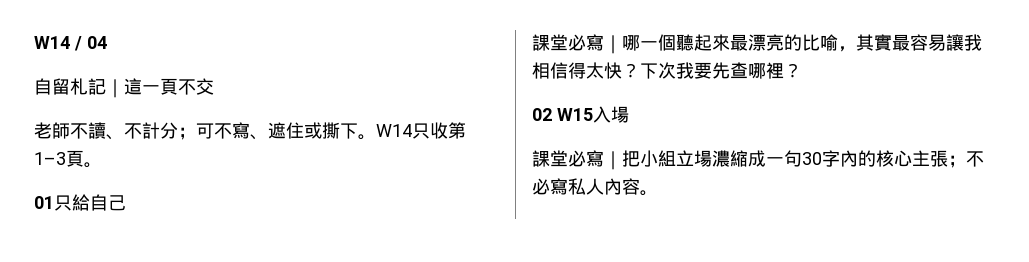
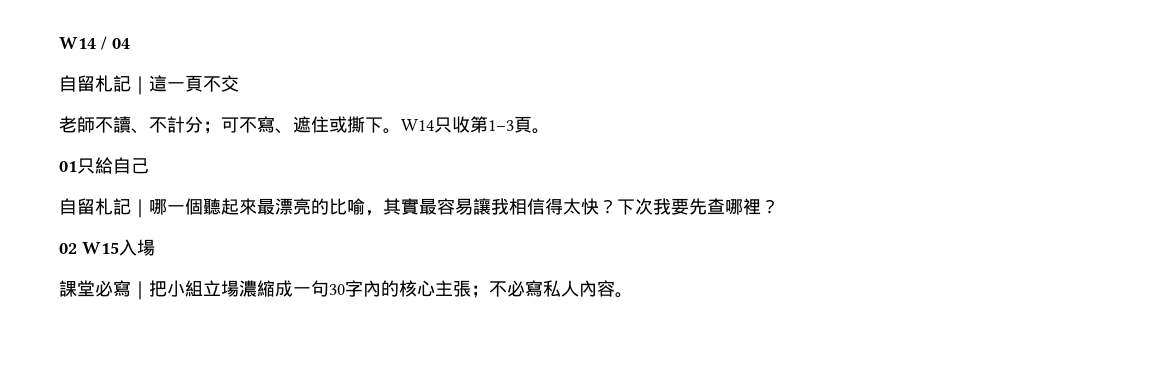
- 課堂必寫｜哪一個聽起來最漂亮的比喻，其實最容易讓我相信得太快？
+ 自留札記｜哪一個聽起來最漂亮的比喻，其實最容易讓我相信得太快？

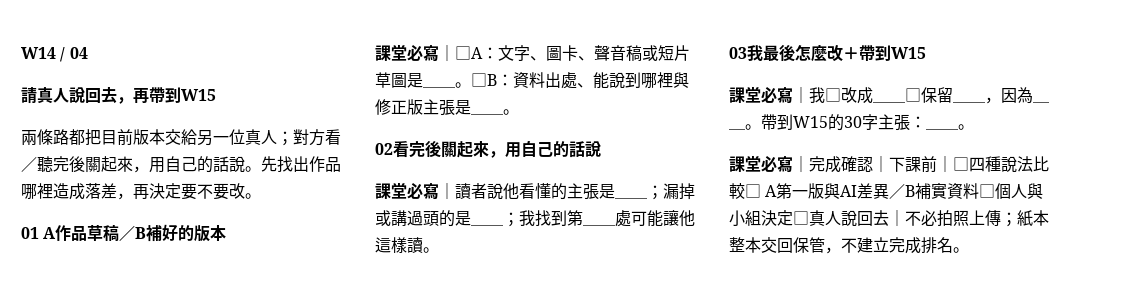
- 自留札記｜這一頁不交
- 老師不讀、不計分；可不寫、遮住或撕下。W14只收第1–3頁。
- 01只給自己
- 自留札記｜哪一個聽起來最漂亮的比喻，其實最容易讓我相信得太快？下次我要先查哪裡？
- 02 W15入場
- 課堂必寫｜把小組立場濃縮成一句30字內的核心主張；不必寫私人內容。
+ 請真人說回去，再帶到W15
+ 兩條路都把目前版本交給另一位真人；對方看／聽完後關起來，用自己的話說。先找出作品哪裡造成落差，再決定要不要改。
+ 01 A作品草稿／B補好的版本
+ 課堂必寫｜□A：文字、圖卡、聲音稿或短片草圖是＿＿。□B：資料出處、能說到哪裡與修正版主張是＿＿。
+ 02看完後關起來，用自己的話說
+ 課堂必寫｜讀者說他看懂的主張是＿＿；漏掉或講過頭的是＿＿；我找到第＿＿處可能讓他這樣讀。
+ 03我最後怎麼改＋帶到W15
+ 課堂必寫｜我□改成＿＿□保留＿＿，因為＿＿。帶到W15的30字主張：＿＿。
+ 課堂必寫｜完成確認｜下課前｜□四種說法比較□ A第一版與AI差異／B補實資料□個人與小組決定□真人說回去｜不必拍照上傳；紙本整本交回保管，不建立完成排名。

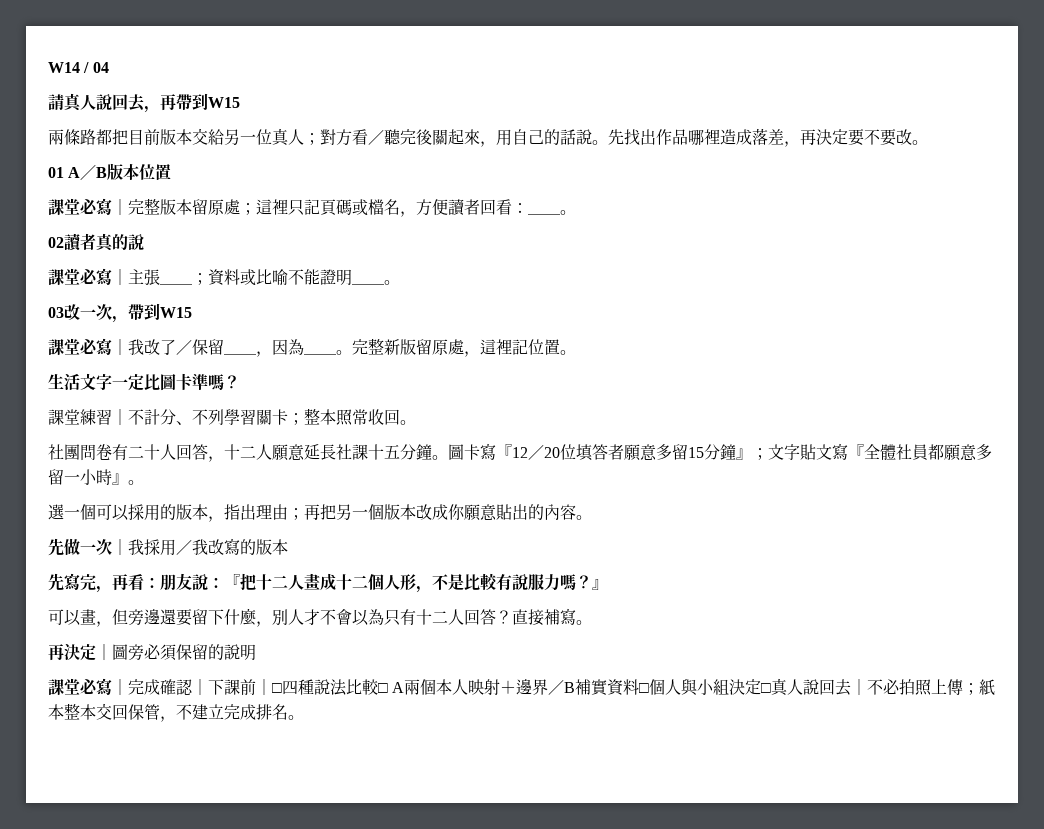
- 01 A作品草稿／B補好的版本
- 課堂必寫｜□A：文字、圖卡、聲音稿或短片草圖是＿＿。□B：資料出處、能說到哪裡與修正版主張是＿＿。
- 02看完後關起來，用自己的話說
- 課堂必寫｜讀者說他看懂的主張是＿＿；漏掉或講過頭的是＿＿；我找到第＿＿處可能讓他這樣讀。
- 03我最後怎麼改＋帶到W15
+ 01 A／B版本位置
+ 課堂必寫｜完整版本留原處；這裡只記頁碼或檔名，方便讀者回看：＿＿。
+ 02讀者真的說
+ 課堂必寫｜主張＿＿；資料或比喻不能證明＿＿。
+ 03改一次，帶到W15
- 課堂必寫｜我□改成＿＿□保留＿＿，因為＿＿。
+ 課堂必寫｜我改了／保留＿＿，因為＿＿。
- 帶到W15的30字主張：＿＿。
+ 完整新版留原處，這裡記位置。
+ 生活文字一定比圖卡準嗎？
+ 課堂練習｜不計分、不列學習關卡；整本照常收回。
+ 社團問卷有二十人回答，十二人願意延長社課十五分鐘。圖卡寫『12／20位填答者願意多留15分鐘』；文字貼文寫『全體社員都願意多留一小時』。
+ 選一個可以採用的版本，指出理由；再把另一個版本改成你願意貼出的內容。
+ 先做一次｜我採用／我改寫的版本
+ 先寫完，再看：朋友說：『把十二人畫成十二個人形，不是比較有說服力嗎？』
+ 可以畫，但旁邊還要留下什麼，別人才不會以為只有十二人回答？直接補寫。
+ 再決定｜圖旁必須保留的說明
- 課堂必寫｜完成確認｜下課前｜□四種說法比較□ A第一版與AI差異／B補實資料□個人與小組決定□真人說回去｜不必拍照上傳；紙本整本交回保管，不建立完成排名。
+ 課堂必寫｜完成確認｜下課前｜□四種說法比較□ A兩個本人映射＋邊界／B補實資料□個人與小組決定□真人說回去｜不必拍照上傳；紙本整本交回保管，不建立完成排名。

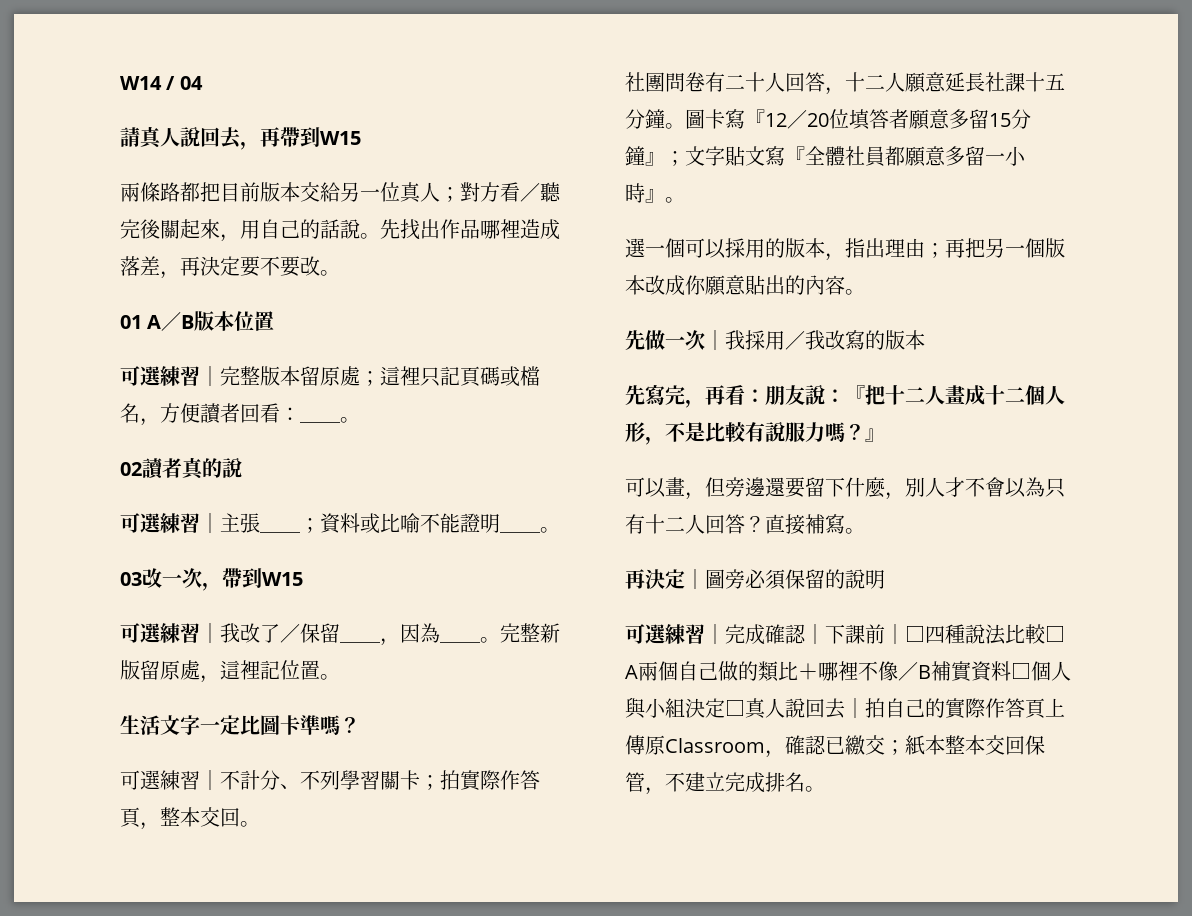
- 課堂必寫｜完整版本留原處；這裡只記頁碼或檔名，方便讀者回看：＿＿。
+ 可選練習｜完整版本留原處；這裡只記頁碼或檔名，方便讀者回看：＿＿。
- 課堂必寫｜主張＿＿；資料或比喻不能證明＿＿。
+ 可選練習｜主張＿＿；資料或比喻不能證明＿＿。
- 課堂必寫｜我改了／保留＿＿，因為＿＿。
+ 可選練習｜我改了／保留＿＿，因為＿＿。
- 課堂練習｜不計分、不列學習關卡；整本照常收回。
+ 可選練習｜不計分、不列學習關卡；拍實際作答頁，整本交回。
- 課堂必寫｜完成確認｜下課前｜□四種說法比較□ A兩個本人映射＋邊界／B補實資料□個人與小組決定□真人說回去｜不必拍照上傳；紙本整本交回保管，不建立完成排名。
+ 可選練習｜完成確認｜下課前｜□四種說法比較□ A兩個自己做的類比＋哪裡不像／B補實資料□個人與小組決定□真人說回去｜拍自己的實際作答頁上傳原Classroom，確認已繳交；紙本整本交回保管，不建立完成排名。

